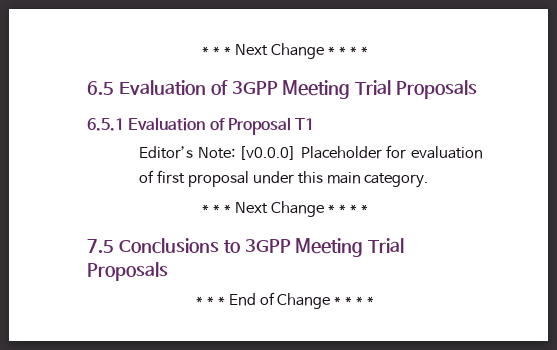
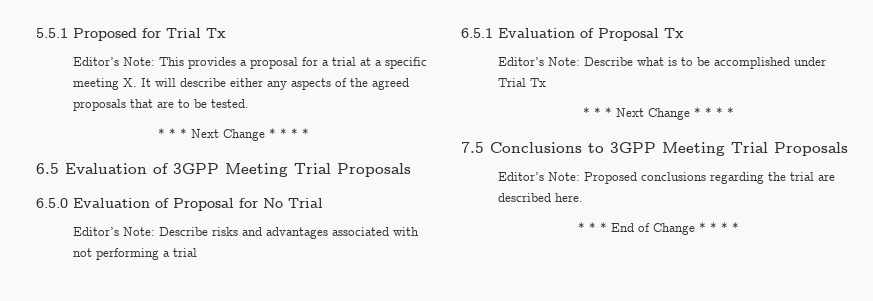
+ 5.5.1 Proposed for Trial Tx
+ Editor’s Note: This provides a proposal for a trial at a specific meeting X. It will describe either any aspects of the agreed proposals that are to be tested.
+ 6.5.0 Evaluation of Proposal for No Trial
+ Editor’s Note: Describe risks and advantages associated with not performing a trial
- 6.5.1 Evaluation of Proposal T1
- Editor’s Note: [v0.0.0] Placeholder for evaluation of first proposal under this main category.
+ 6.5.1 Evaluation of Proposal Tx
+ Editor’s Note: Describe what is to be accomplished under Trial Tx
+ Editor’s Note: Proposed conclusions regarding the trial are described here.

